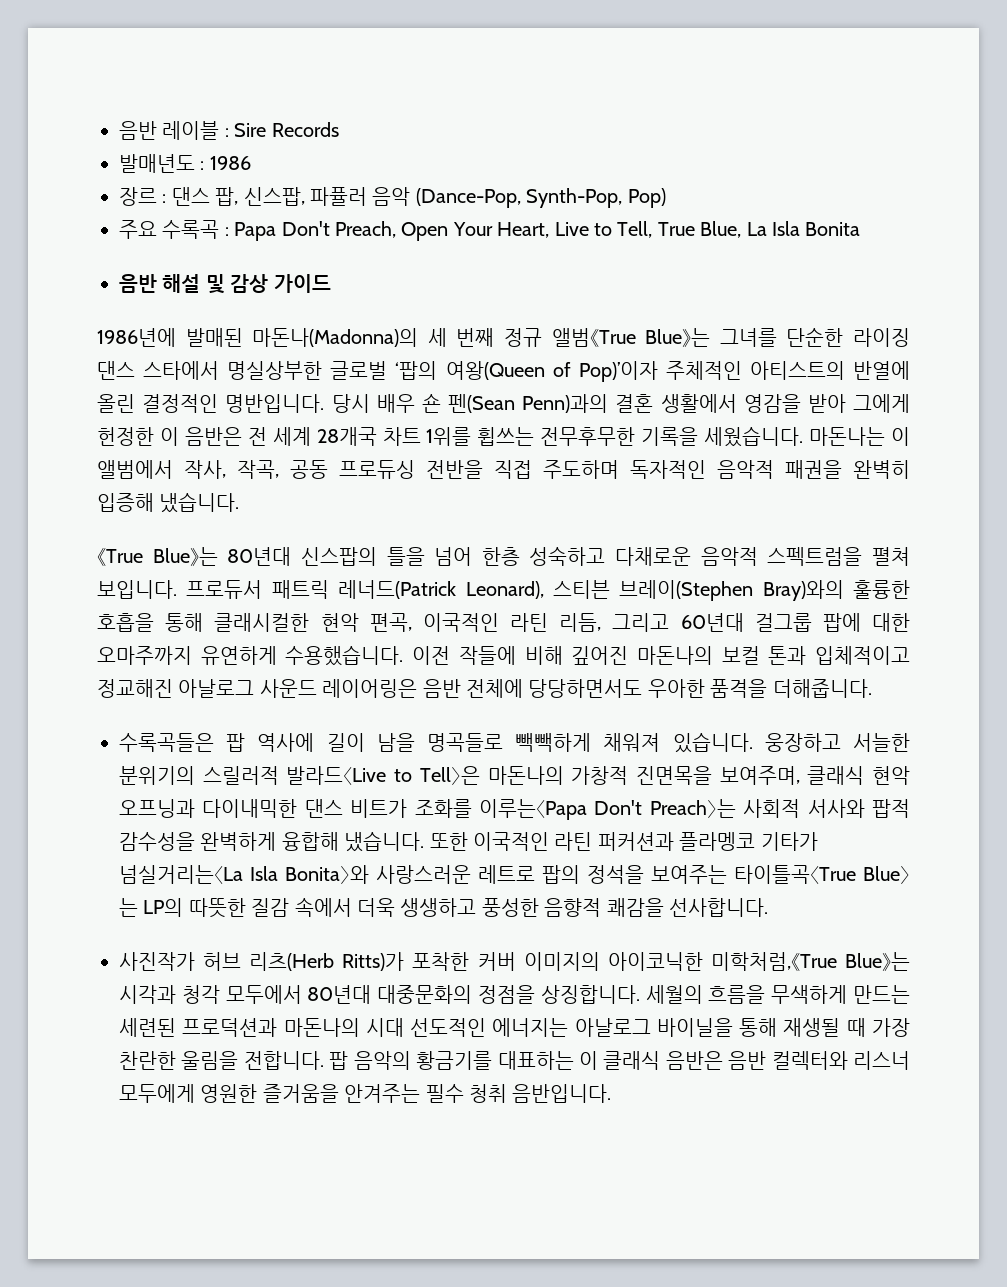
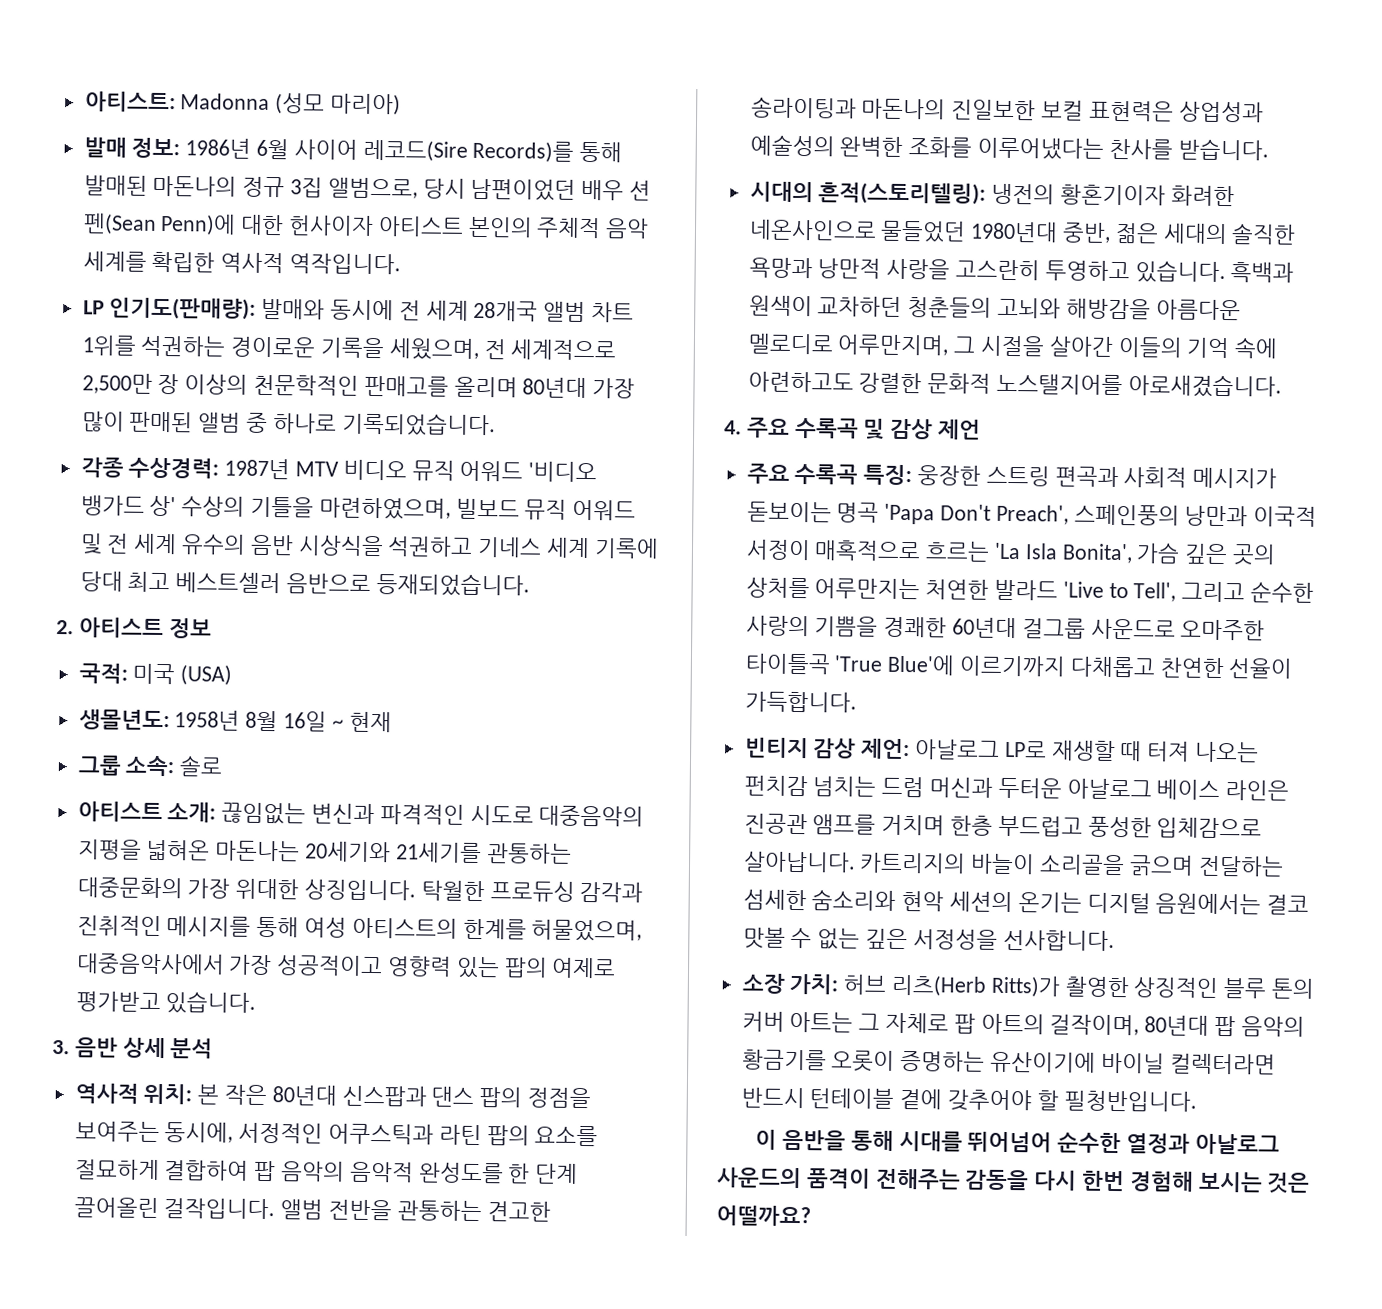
- 음반 레이블 : Sire Records
- 발매년도 : 1986
- 장르 : 댄스 팝, 신스팝, 파퓰러 음악 (Dance-Pop, Synth-Pop, Pop)
- 주요 수록곡 : Papa Don't Preach, Open Your Heart, Live to Tell, True Blue, La Isla Bonita
- 음반 해설 및 감상 가이드
- 1986년에 발매된 마돈나(Madonna)의 세 번째 정규 앨범《True Blue》는 그녀를 단순한 라이징 댄스 스타에서 명실상부한 글로벌 ‘팝의 여왕(Queen of Pop)’이자 주체적인 아티스트의 반열에 올린 결정적인 명반입니다. 당시 배우 숀 펜(Sean Penn)과의 결혼 생활에서 영감을 받아 그에게 헌정한 이 음반은 전 세계 28개국 차트 1위를 휩쓰는 전무후무한 기록을 세웠습니다. 마돈나는 이 앨범에서 작사, 작곡, 공동 프로듀싱 전반을 직접 주도하며 독자적인 음악적 패권을 완벽히 입증해 냈습니다.
- 《True Blue》는 80년대 신스팝의 틀을 넘어 한층 성숙하고 다채로운 음악적 스펙트럼을 펼쳐 보입니다. 프로듀서 패트릭 레너드(Patrick Leonard), 스티븐 브레이(Stephen Bray)와의 훌륭한 호흡을 통해 클래시컬한 현악 편곡, 이국적인 라틴 리듬, 그리고 60년대 걸그룹 팝에 대한 오마주까지 유연하게 수용했습니다. 이전 작들에 비해 깊어진 마돈나의 보컬 톤과 입체적이고 정교해진 아날로그 사운드 레이어링은 음반 전체에 당당하면서도 우아한 품격을 더해줍니다.
- 수록곡들은 팝 역사에 길이 남을 명곡들로 빽빽하게 채워져 있습니다. 웅장하고 서늘한 분위기의 스릴러적 발라드〈Live to Tell〉은 마돈나의 가창적 진면목을 보여주며, 클래식 현악 오프닝과 다이내믹한 댄스 비트가 조화를 이루는〈Papa Don't Preach〉는 사회적 서사와 팝적 감수성을 완벽하게 융합해 냈습니다. 또한 이국적인 라틴 퍼커션과 플라멩코 기타가 넘실거리는〈La Isla Bonita〉와 사랑스러운 레트로 팝의 정석을 보여주는 타이틀곡〈True Blue〉는 LP의 따뜻한 질감 속에서 더욱 생생하고 풍성한 음향적 쾌감을 선사합니다.
+ 아티스트: Madonna (성모 마리아)
+ 발매 정보: 1986년 6월 사이어 레코드(Sire Records)를 통해 발매된 마돈나의 정규 3집 앨범으로, 당시 남편이었던 배우 션 펜(Sean Penn)에 대한 헌사이자 아티스트 본인의 주체적 음악 세계를 확립한 역사적 역작입니다.
+ LP 인기도(판매량): 발매와 동시에 전 세계 28개국 앨범 차트 1위를 석권하는 경이로운 기록을 세웠으며, 전 세계적으로 2,500만 장 이상의 천문학적인 판매고를 올리며 80년대 가장 많이 판매된 앨범 중 하나로 기록되었습니다.
+ 각종 수상경력: 1987년 MTV 비디오 뮤직 어워드 '비디오 뱅가드 상' 수상의 기틀을 마련하였으며, 빌보드 뮤직 어워드 및 전 세계 유수의 음반 시상식을 석권하고 기네스 세계 기록에 당대 최고 베스트셀러 음반으로 등재되었습니다.
+ 2. 아티스트 정보
+ 국적: 미국 (USA)
+ 생몰년도: 1958년 8월 16일 ~ 현재
+ 그룹 소속: 솔로
+ 아티스트 소개: 끊임없는 변신과 파격적인 시도로 대중음악의 지평을 넓혀온 마돈나는 20세기와 21세기를 관통하는 대중문화의 가장 위대한 상징입니다. 탁월한 프로듀싱 감각과 진취적인 메시지를 통해 여성 아티스트의 한계를 허물었으며, 대중음악사에서 가장 성공적이고 영향력 있는 팝의 여제로 평가받고 있습니다.
+ 3. 음반 상세 분석
+ 역사적 위치: 본 작은 80년대 신스팝과 댄스 팝의 정점을 보여주는 동시에, 서정적인 어쿠스틱과 라틴 팝의 요소를 절묘하게 결합하여 팝 음악의 음악적 완성도를 한 단계 끌어올린 걸작입니다. 앨범 전반을 관통하는 견고한 송라이팅과 마돈나의 진일보한 보컬 표현력은 상업성과 예술성의 완벽한 조화를 이루어냈다는 찬사를 받습니다.
+ 시대의 흔적(스토리텔링): 냉전의 황혼기이자 화려한 네온사인으로 물들었던 1980년대 중반, 젊은 세대의 솔직한 욕망과 낭만적 사랑을 고스란히 투영하고 있습니다. 흑백과 원색이 교차하던 청춘들의 고뇌와 해방감을 아름다운 멜로디로 어루만지며, 그 시절을 살아간 이들의 기억 속에 아련하고도 강렬한 문화적 노스탤지어를 아로새겼습니다.
+ 4. 주요 수록곡 및 감상 제언
+ 주요 수록곡 특징: 웅장한 스트링 편곡과 사회적 메시지가 돋보이는 명곡 'Papa Don't Preach', 스페인풍의 낭만과 이국적 서정이 매혹적으로 흐르는 'La Isla Bonita', 가슴 깊은 곳의 상처를 어루만지는 처연한 발라드 'Live to Tell', 그리고 순수한 사랑의 기쁨을 경쾌한 60년대 걸그룹 사운드로 오마주한 타이틀곡 'True Blue'에 이르기까지 다채롭고 찬연한 선율이 가득합니다.
+ 빈티지 감상 제언: 아날로그 LP로 재생할 때 터져 나오는 펀치감 넘치는 드럼 머신과 두터운 아날로그 베이스 라인은 진공관 앰프를 거치며 한층 부드럽고 풍성한 입체감으로 살아납니다. 카트리지의 바늘이 소리골을 긁으며 전달하는 섬세한 숨소리와 현악 세션의 온기는 디지털 음원에서는 결코 맛볼 수 없는 깊은 서정성을 선사합니다.
- 사진작가 허브 리츠(Herb Ritts)가 포착한 커버 이미지의 아이코닉한 미학처럼,《True Blue》는 시각과 청각 모두에서 80년대 대중문화의 정점을 상징합니다. 세월의 흐름을 무색하게 만드는 세련된 프로덕션과 마돈나의 시대 선도적인 에너지는 아날로그 바이닐을 통해 재생될 때 가장 찬란한 울림을 전합니다. 팝 음악의 황금기를 대표하는 이 클래식 음반은 음반 컬렉터와 리스너 모두에게 영원한 즐거움을 안겨주는 필수 청취 음반입니다.
+ 소장 가치: 허브 리츠(Herb Ritts)가 촬영한 상징적인 블루 톤의 커버 아트는 그 자체로 팝 아트의 걸작이며, 80년대 팝 음악의 황금기를 오롯이 증명하는 유산이기에 바이닐 컬렉터라면 반드시 턴테이블 곁에 갖추어야 할 필청반입니다.
+ 이 음반을 통해 시대를 뛰어넘어 순수한 열정과 아날로그 사운드의 품격이 전해주는 감동을 다시 한번 경험해 보시는 것은 어떨까요?

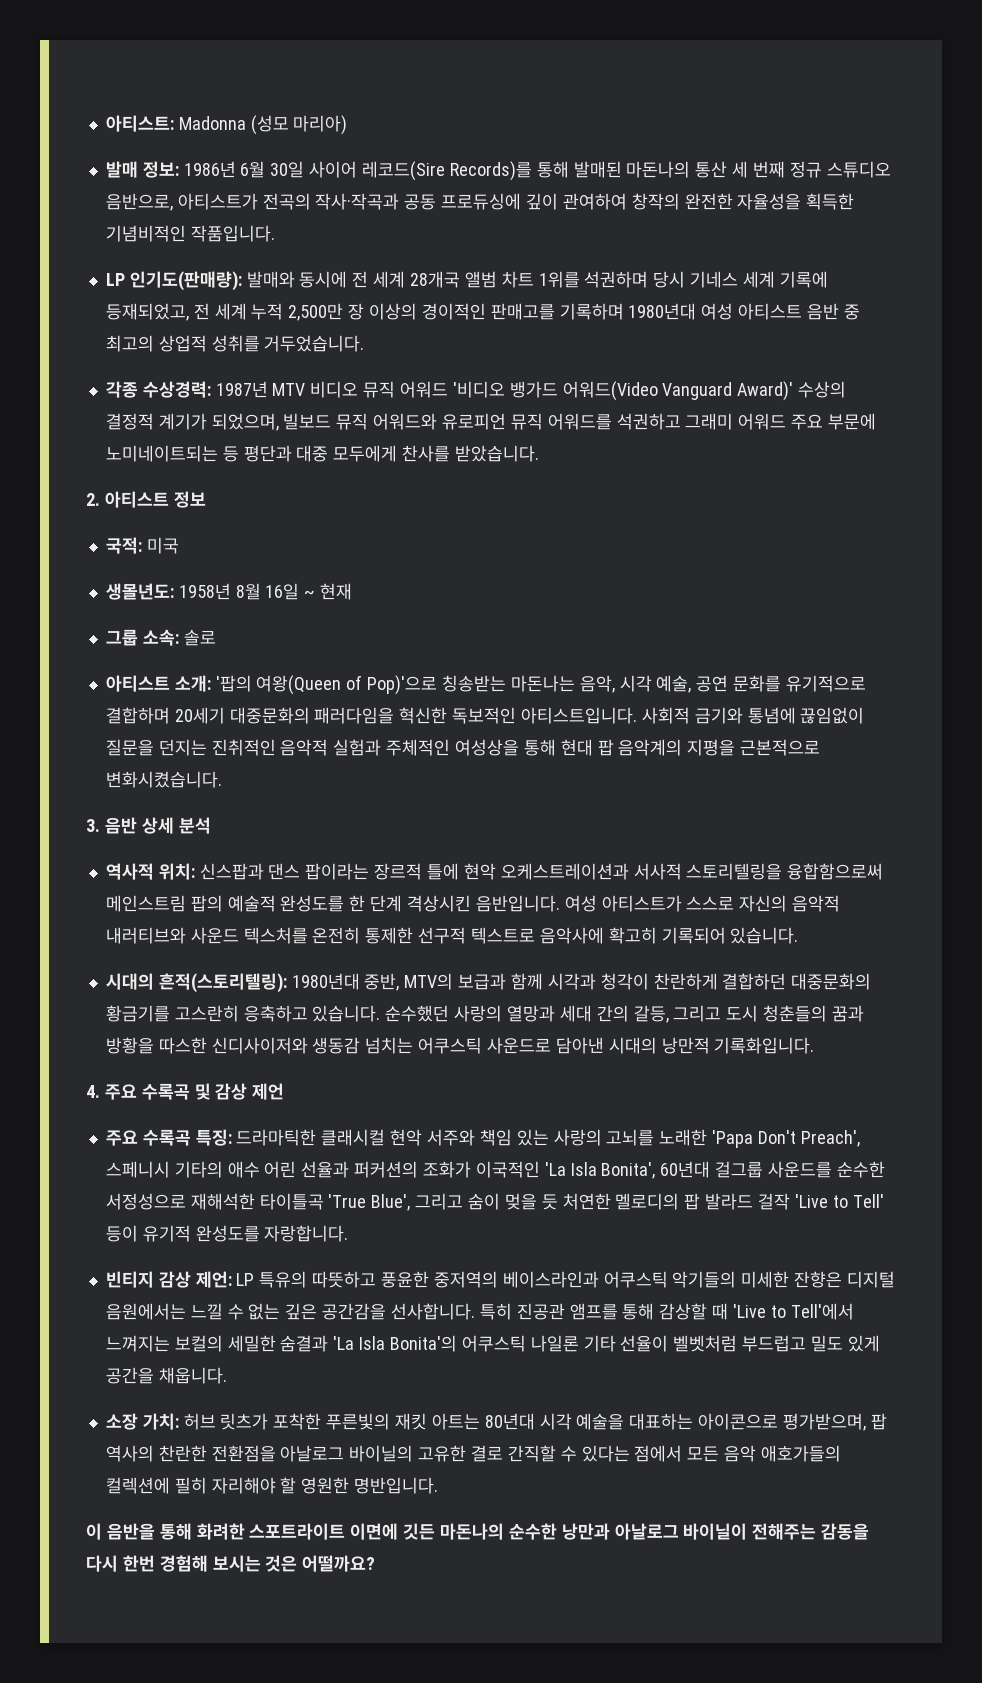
- 발매 정보: 1986년 6월 사이어 레코드(Sire Records)를 통해 발매된 마돈나의 정규 3집 앨범으로, 당시 남편이었던 배우 션 펜(Sean Penn)에 대한 헌사이자 아티스트 본인의 주체적 음악 세계를 확립한 역사적 역작입니다.
+ 발매 정보: 1986년 6월 30일 사이어 레코드(Sire Records)를 통해 발매된 마돈나의 통산 세 번째 정규 스튜디오 음반으로, 아티스트가 전곡의 작사·작곡과 공동 프로듀싱에 깊이 관여하여 창작의 완전한 자율성을 획득한 기념비적인 작품입니다.
- LP 인기도(판매량): 발매와 동시에 전 세계 28개국 앨범 차트 1위를 석권하는 경이로운 기록을 세웠으며, 전 세계적으로 2,500만 장 이상의 천문학적인 판매고를 올리며 80년대 가장 많이 판매된 앨범 중 하나로 기록되었습니다.
+ LP 인기도(판매량): 발매와 동시에 전 세계 28개국 앨범 차트 1위를 석권하며 당시 기네스 세계 기록에 등재되었고, 전 세계 누적 2,500만 장 이상의 경이적인 판매고를 기록하며 1980년대 여성 아티스트 음반 중 최고의 상업적 성취를 거두었습니다.
- 각종 수상경력: 1987년 MTV 비디오 뮤직 어워드 '비디오 뱅가드 상' 수상의 기틀을 마련하였으며, 빌보드 뮤직 어워드 및 전 세계 유수의 음반 시상식을 석권하고 기네스 세계 기록에 당대 최고 베스트셀러 음반으로 등재되었습니다.
+ 각종 수상경력: 1987년 MTV 비디오 뮤직 어워드 '비디오 뱅가드 어워드(Video Vanguard Award)' 수상의 결정적 계기가 되었으며, 빌보드 뮤직 어워드와 유로피언 뮤직 어워드를 석권하고 그래미 어워드 주요 부문에 노미네이트되는 등 평단과 대중 모두에게 찬사를 받았습니다.
- 국적: 미국 (USA)
+ 국적: 미국
- 아티스트 소개: 끊임없는 변신과 파격적인 시도로 대중음악의 지평을 넓혀온 마돈나는 20세기와 21세기를 관통하는 대중문화의 가장 위대한 상징입니다. 탁월한 프로듀싱 감각과 진취적인 메시지를 통해 여성 아티스트의 한계를 허물었으며, 대중음악사에서 가장 성공적이고 영향력 있는 팝의 여제로 평가받고 있습니다.
+ 아티스트 소개: '팝의 여왕(Queen of Pop)'으로 칭송받는 마돈나는 음악, 시각 예술, 공연 문화를 유기적으로 결합하며 20세기 대중문화의 패러다임을 혁신한 독보적인 아티스트입니다. 사회적 금기와 통념에 끊임없이 질문을 던지는 진취적인 음악적 실험과 주체적인 여성상을 통해 현대 팝 음악계의 지평을 근본적으로 변화시켰습니다.
- 역사적 위치: 본 작은 80년대 신스팝과 댄스 팝의 정점을 보여주는 동시에, 서정적인 어쿠스틱과 라틴 팝의 요소를 절묘하게 결합하여 팝 음악의 음악적 완성도를 한 단계 끌어올린 걸작입니다. 앨범 전반을 관통하는 견고한 송라이팅과 마돈나의 진일보한 보컬 표현력은 상업성과 예술성의 완벽한 조화를 이루어냈다는 찬사를 받습니다.
- 시대의 흔적(스토리텔링): 냉전의 황혼기이자 화려한 네온사인으로 물들었던 1980년대 중반, 젊은 세대의 솔직한 욕망과 낭만적 사랑을 고스란히 투영하고 있습니다. 흑백과 원색이 교차하던 청춘들의 고뇌와 해방감을 아름다운 멜로디로 어루만지며, 그 시절을 살아간 이들의 기억 속에 아련하고도 강렬한 문화적 노스탤지어를 아로새겼습니다.
+ 역사적 위치: 신스팝과 댄스 팝이라는 장르적 틀에 현악 오케스트레이션과 서사적 스토리텔링을 융합함으로써 메인스트림 팝의 예술적 완성도를 한 단계 격상시킨 음반입니다. 여성 아티스트가 스스로 자신의 음악적 내러티브와 사운드 텍스처를 온전히 통제한 선구적 텍스트로 음악사에 확고히 기록되어 있습니다.
+ 시대의 흔적(스토리텔링): 1980년대 중반, MTV의 보급과 함께 시각과 청각이 찬란하게 결합하던 대중문화의 황금기를 고스란히 응축하고 있습니다. 순수했던 사랑의 열망과 세대 간의 갈등, 그리고 도시 청춘들의 꿈과 방황을 따스한 신디사이저와 생동감 넘치는 어쿠스틱 사운드로 담아낸 시대의 낭만적 기록화입니다.
- 주요 수록곡 특징: 웅장한 스트링 편곡과 사회적 메시지가 돋보이는 명곡 'Papa Don't Preach', 스페인풍의 낭만과 이국적 서정이 매혹적으로 흐르는 'La Isla Bonita', 가슴 깊은 곳의 상처를 어루만지는 처연한 발라드 'Live to Tell', 그리고 순수한 사랑의 기쁨을 경쾌한 60년대 걸그룹 사운드로 오마주한 타이틀곡 'True Blue'에 이르기까지 다채롭고 찬연한 선율이 가득합니다.
- 빈티지 감상 제언: 아날로그 LP로 재생할 때 터져 나오는 펀치감 넘치는 드럼 머신과 두터운 아날로그 베이스 라인은 진공관 앰프를 거치며 한층 부드럽고 풍성한 입체감으로 살아납니다. 카트리지의 바늘이 소리골을 긁으며 전달하는 섬세한 숨소리와 현악 세션의 온기는 디지털 음원에서는 결코 맛볼 수 없는 깊은 서정성을 선사합니다.
- 소장 가치: 허브 리츠(Herb Ritts)가 촬영한 상징적인 블루 톤의 커버 아트는 그 자체로 팝 아트의 걸작이며, 80년대 팝 음악의 황금기를 오롯이 증명하는 유산이기에 바이닐 컬렉터라면 반드시 턴테이블 곁에 갖추어야 할 필청반입니다.
- 이 음반을 통해 시대를 뛰어넘어 순수한 열정과 아날로그 사운드의 품격이 전해주는 감동을 다시 한번 경험해 보시는 것은 어떨까요?
+ 주요 수록곡 특징: 드라마틱한 클래시컬 현악 서주와 책임 있는 사랑의 고뇌를 노래한 'Papa Don't Preach', 스페니시 기타의 애수 어린 선율과 퍼커션의 조화가 이국적인 'La Isla Bonita', 60년대 걸그룹 사운드를 순수한 서정성으로 재해석한 타이틀곡 'True Blue', 그리고 숨이 멎을 듯 처연한 멜로디의 팝 발라드 걸작 'Live to Tell' 등이 유기적 완성도를 자랑합니다.
+ 빈티지 감상 제언: LP 특유의 따뜻하고 풍윤한 중저역의 베이스라인과 어쿠스틱 악기들의 미세한 잔향은 디지털 음원에서는 느낄 수 없는 깊은 공간감을 선사합니다. 특히 진공관 앰프를 통해 감상할 때 'Live to Tell'에서 느껴지는 보컬의 세밀한 숨결과 'La Isla Bonita'의 어쿠스틱 나일론 기타 선율이 벨벳처럼 부드럽고 밀도 있게 공간을 채웁니다.
+ 소장 가치: 허브 릿츠가 포착한 푸른빛의 재킷 아트는 80년대 시각 예술을 대표하는 아이콘으로 평가받으며, 팝 역사의 찬란한 전환점을 아날로그 바이닐의 고유한 결로 간직할 수 있다는 점에서 모든 음악 애호가들의 컬렉션에 필히 자리해야 할 영원한 명반입니다.
+ 이 음반을 통해 화려한 스포트라이트 이면에 깃든 마돈나의 순수한 낭만과 아날로그 바이닐이 전해주는 감동을 다시 한번 경험해 보시는 것은 어떨까요?

